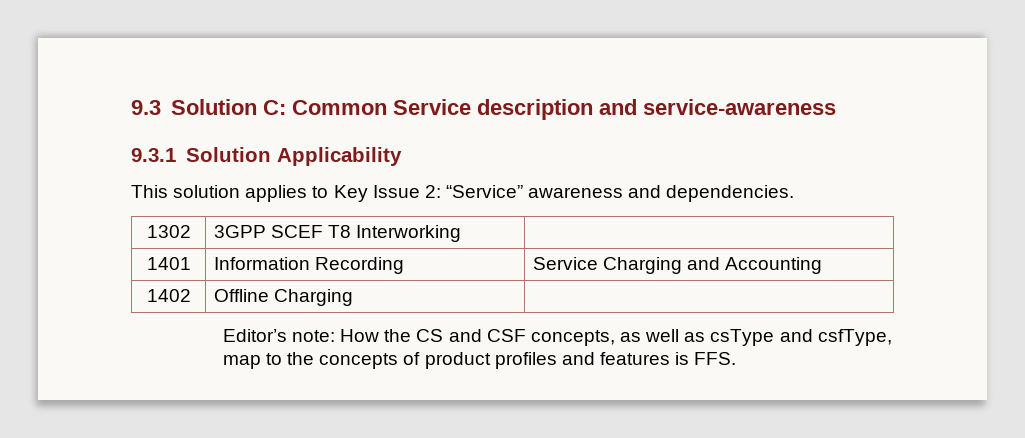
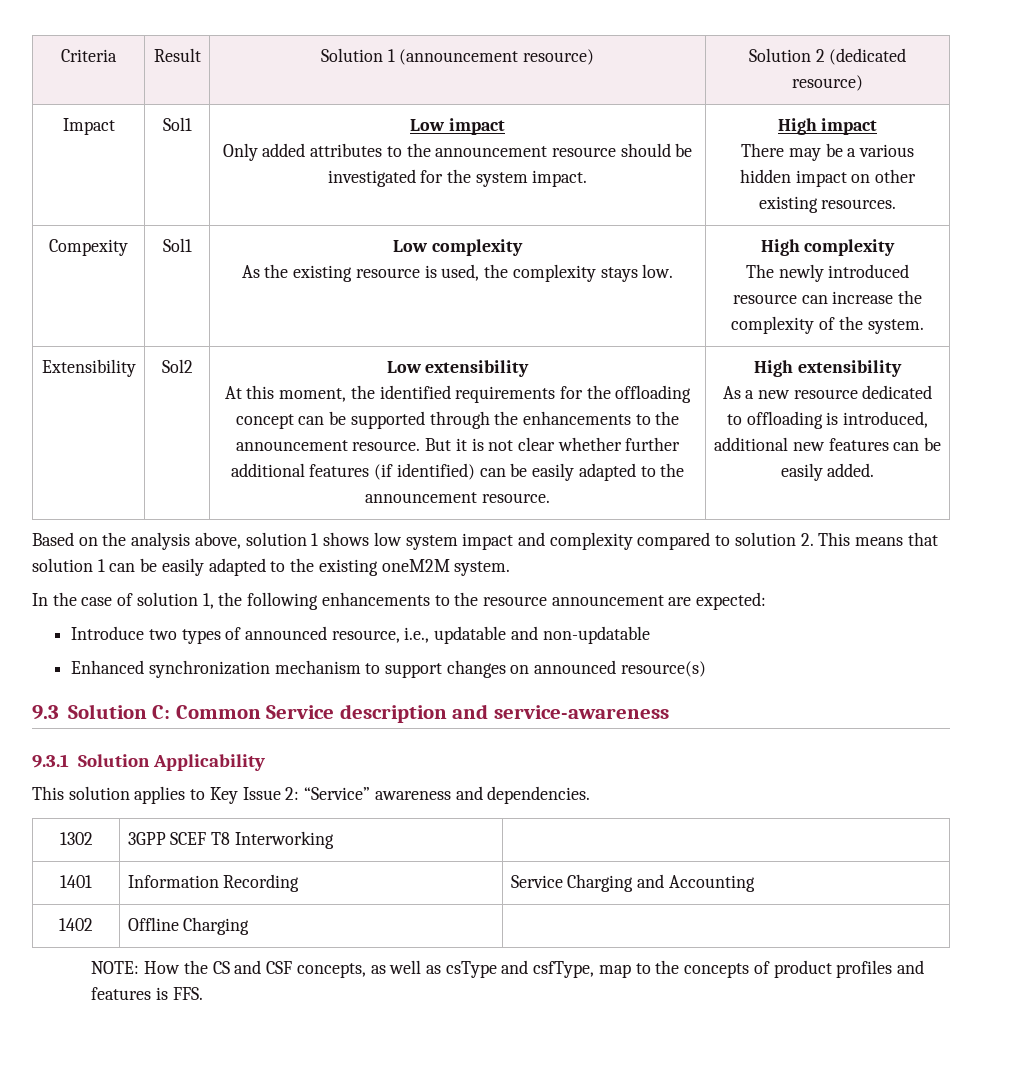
+ Criteria | Result | Solution 1 (announcement resource) | Solution 2 (dedicated resource)
+ Impact | Sol1 | Low impact
+ Only added attributes to the announcement resource should be investigated for the system impact. | High impact
+ There may be a various hidden impact on other existing resources.
+ Compexity | Sol1 | Low complexity
+ As the existing resource is used, the complexity stays low. | High complexity
+ The newly introduced resource can increase the complexity of the system.
+ Extensibility | Sol2 | Low extensibility
+ At this moment, the identified requirements for the offloading concept can be supported through the enhancements to the announcement resource. But it is not clear whether further additional features (if identified) can be easily adapted to the announcement resource. | High extensibility
+ As a new resource dedicated to offloading is introduced, additional new features can be easily added.
+ Based on the analysis above, solution 1 shows low system impact and complexity compared to solution 2. This means that solution 1 can be easily adapted to the existing oneM2M system.
+ In the case of solution 1, the following enhancements to the resource announcement are expected:
+ Introduce two types of announced resource, i.e., updatable and non-updatable
+ Enhanced synchronization mechanism to support changes on announced resource(s)
- Editor’s note: How the CS and CSF concepts, as well as csType and csfType, map to the concepts of product profiles and features is FFS.
+ NOTE: How the CS and CSF concepts, as well as csType and csfType, map to the concepts of product profiles and features is FFS.

